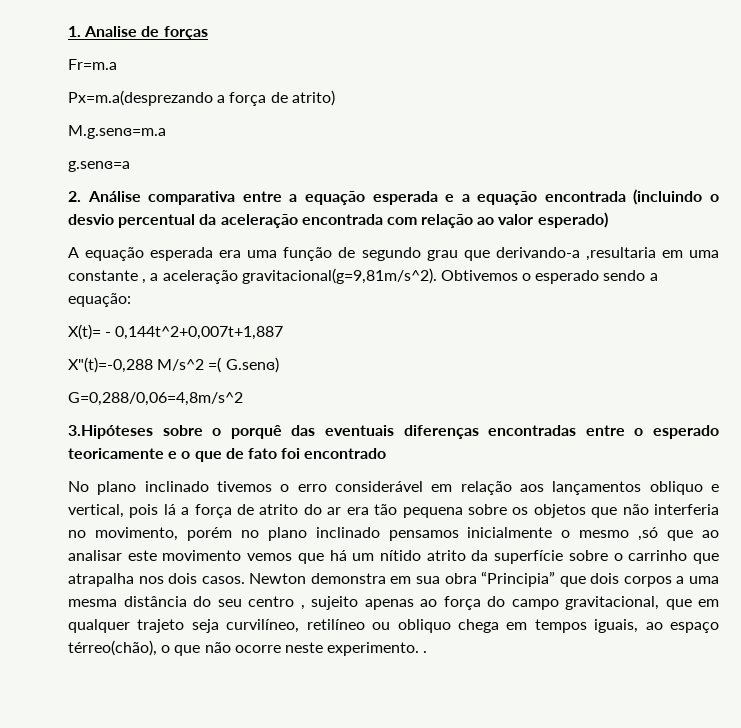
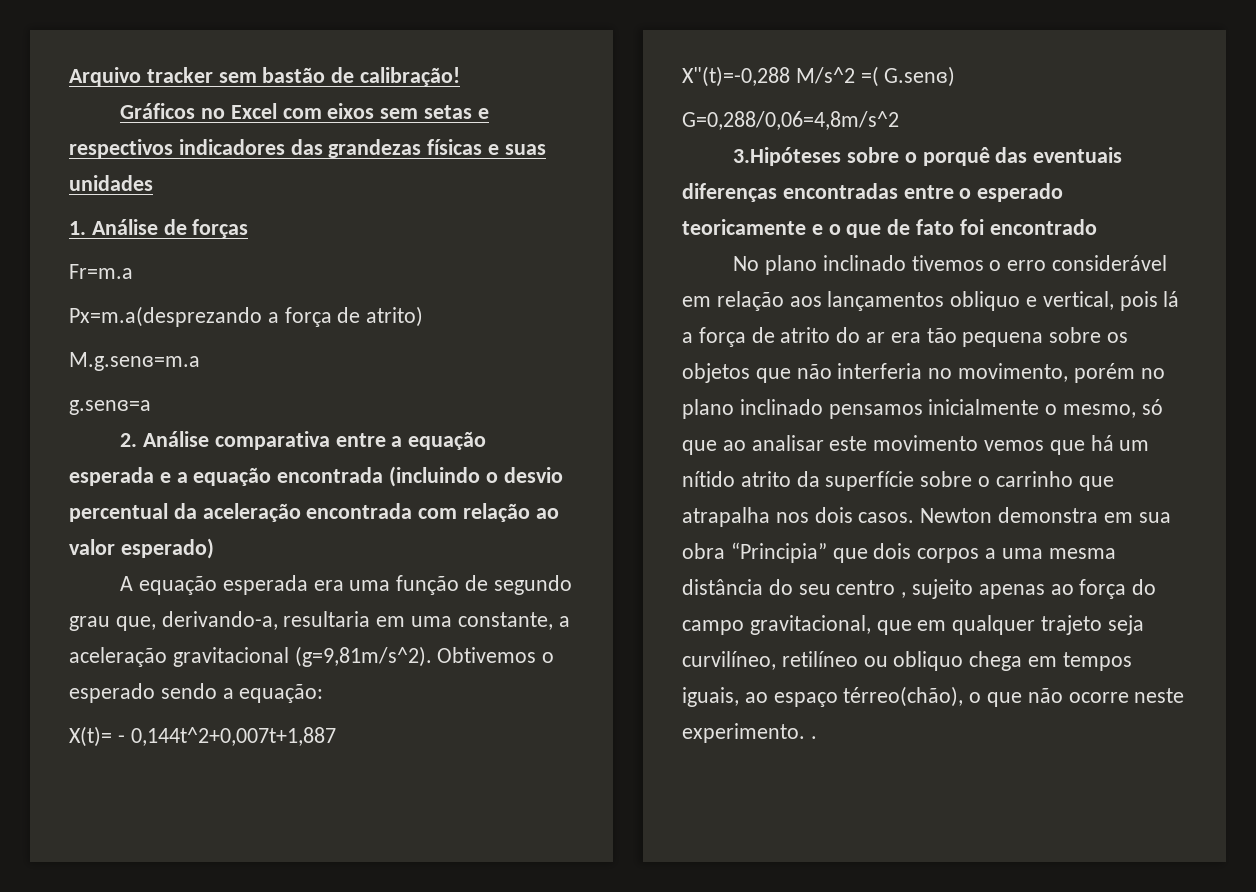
- 1. Analise de forças
+ Arquivo tracker sem bastão de calibração!
+ Gráficos no Excel com eixos sem setas e respectivos indicadores das grandezas físicas e suas unidades
+ 1. Análise de forças
- A equação esperada era uma função de segundo grau que derivando-a ,resultaria em uma constante , a aceleração gravitacional(g=9,81m/s^2).
+ A equação esperada era uma função de segundo grau que, derivando-a, resultaria em uma constante, a aceleração gravitacional (g=9,81m/s^2).
- No plano inclinado tivemos o erro considerável em relação aos lançamentos obliquo e vertical, pois lá a força de atrito do ar era tão pequena sobre os objetos que não interferia no movimento, porém no plano inclinado pensamos inicialmente o mesmo ,só que ao analisar este movimento vemos que há um nítido atrito da superfície sobre o carrinho que atrapalha nos dois casos.
+ No plano inclinado tivemos o erro considerável em relação aos lançamentos obliquo e vertical, pois lá a força de atrito do ar era tão pequena sobre os objetos que não interferia no movimento, porém no plano inclinado pensamos inicialmente o mesmo, só que ao analisar este movimento vemos que há um nítido atrito da superfície sobre o carrinho que atrapalha nos dois casos.

